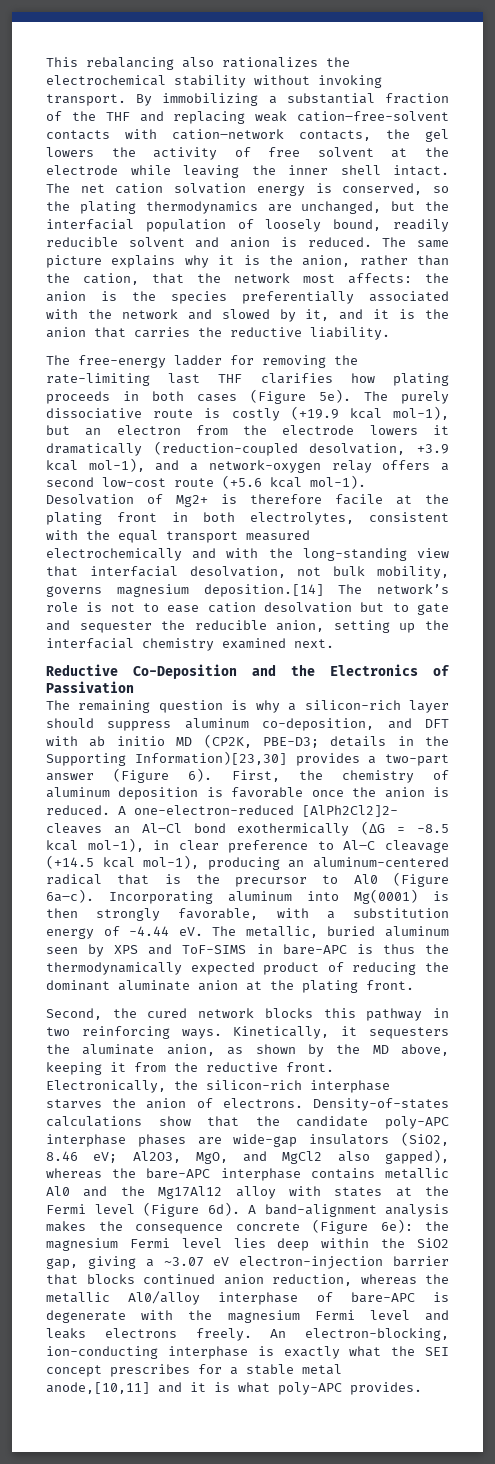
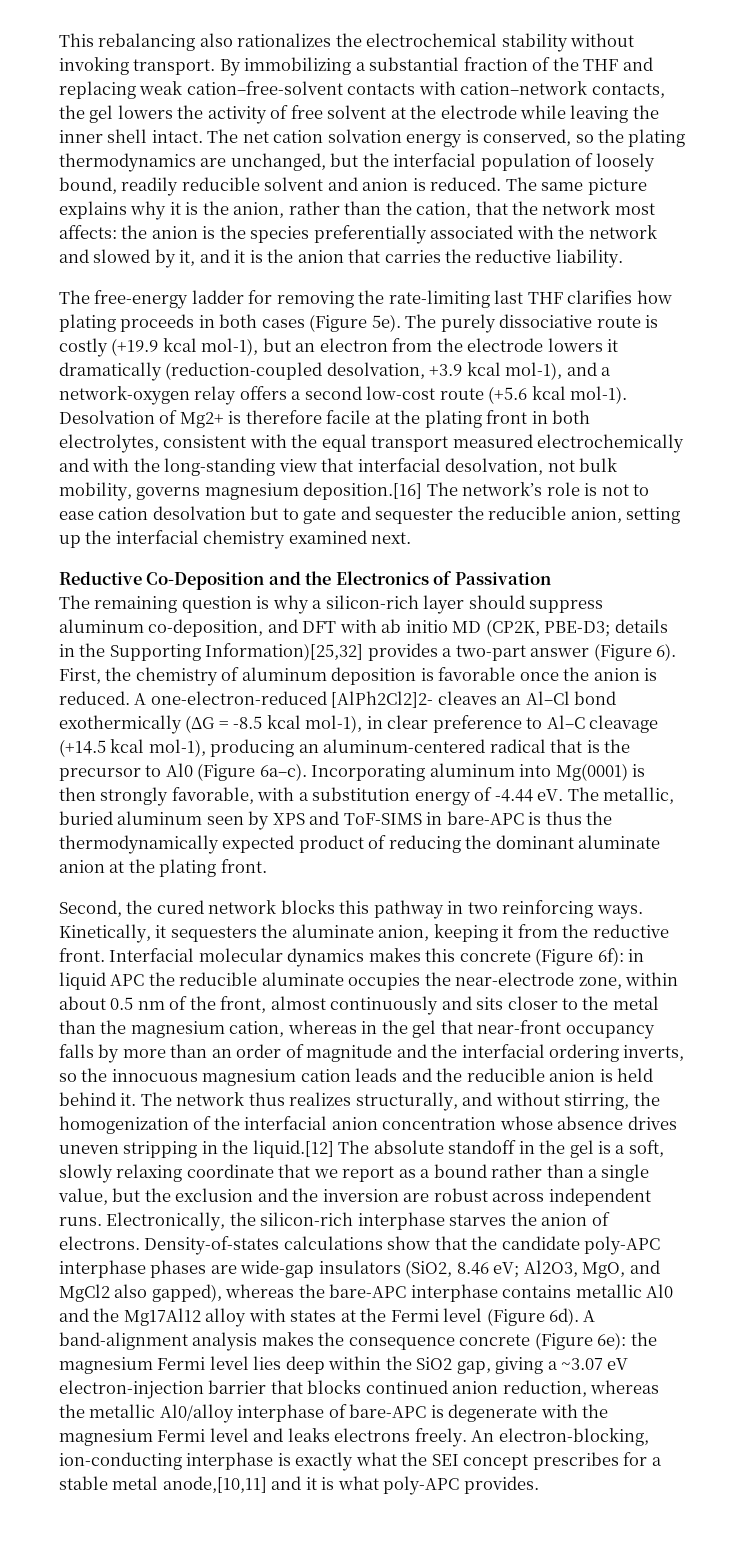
- Desolvation of Mg2+ is therefore facile at the plating front in both electrolytes, consistent with the equal transport measured electrochemically and with the long-standing view that interfacial desolvation, not bulk mobility, governs magnesium deposition.[14] The network’s role is not to ease cation desolvation but to gate and sequester the reducible anion, setting up the interfacial chemistry examined next.
+ Desolvation of Mg2+ is therefore facile at the plating front in both electrolytes, consistent with the equal transport measured electrochemically and with the long-standing view that interfacial desolvation, not bulk mobility, governs magnesium deposition.[16] The network’s role is not to ease cation desolvation but to gate and sequester the reducible anion, setting up the interfacial chemistry examined next.
- The remaining question is why a silicon-rich layer should suppress aluminum co-deposition, and DFT with ab initio MD (CP2K, PBE-D3; details in the Supporting Information)[23,30] provides a two-part answer (Figure 6).
+ The remaining question is why a silicon-rich layer should suppress aluminum co-deposition, and DFT with ab initio MD (CP2K, PBE-D3; details in the Supporting Information)[25,32] provides a two-part answer (Figure 6).
- Kinetically, it sequesters the aluminate anion, as shown by the MD above, keeping it from the reductive front.
+ Kinetically, it sequesters the aluminate anion, keeping it from the reductive front.
+ Interfacial molecular dynamics makes this concrete (Figure 6f): in liquid APC the reducible aluminate occupies the near-electrode zone, within about 0.5 nm of the front, almost continuously and sits closer to the metal than the magnesium cation, whereas in the gel that near-front occupancy falls by more than an order of magnitude and the interfacial ordering inverts, so the innocuous magnesium cation leads and the reducible anion is held behind it. The network thus realizes structurally, and without stirring, the homogenization of the interfacial anion concentration whose absence drives uneven stripping in the liquid.[12] The absolute standoff in the gel is a soft, slowly relaxing coordinate that we report as a bound rather than a single value, but the exclusion and the inversion are robust across independent runs.

